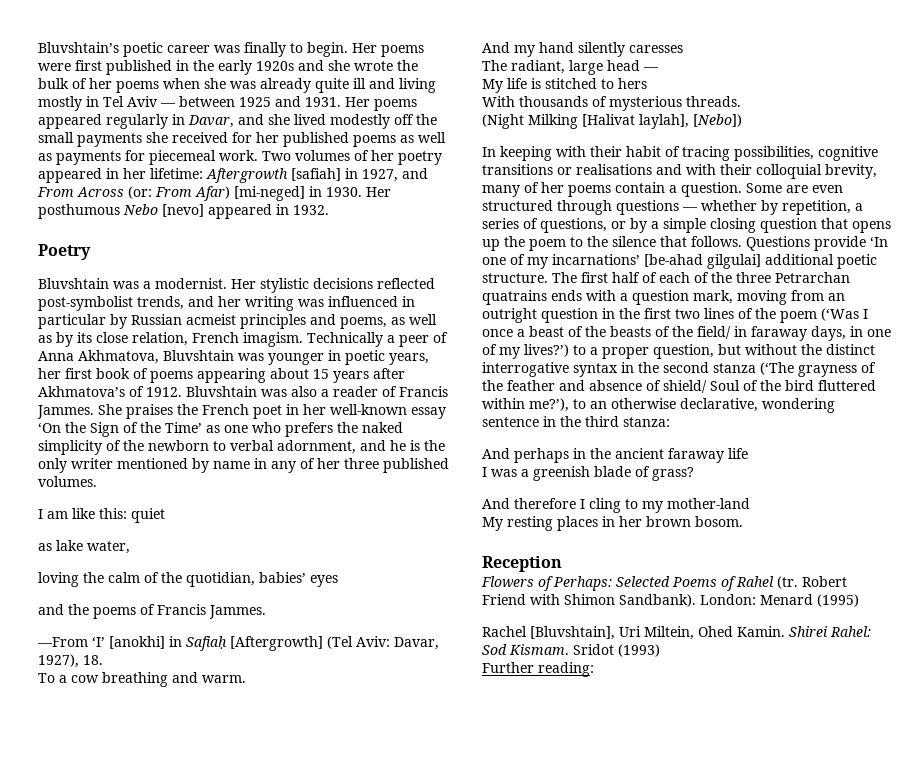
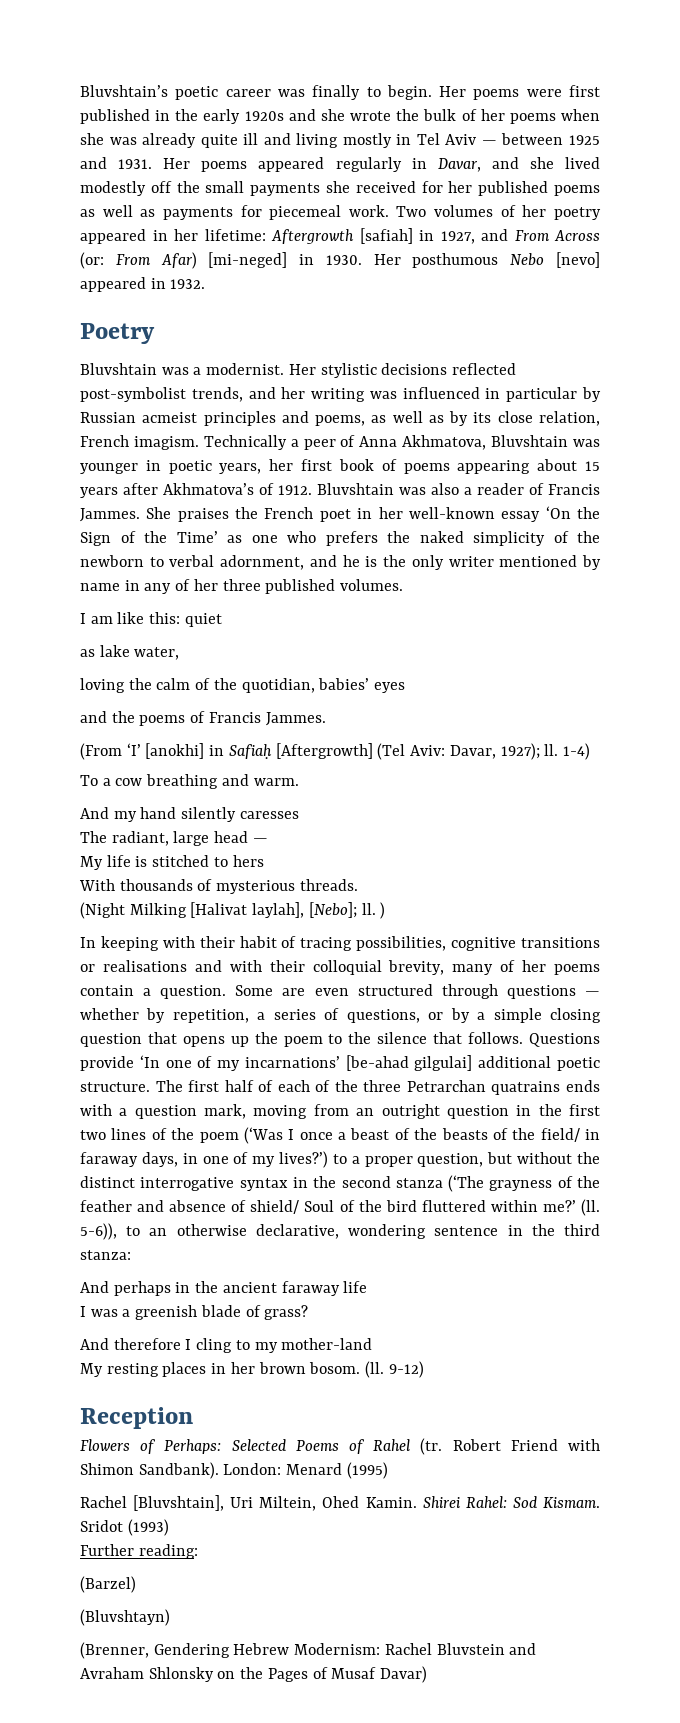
- —From ‘I’ [anokhi] in Safiaḥ [Aftergrowth] (Tel Aviv: Davar, 1927), 18.
+ (From ‘I’ [anokhi] in Safiaḥ [Aftergrowth] (Tel Aviv: Davar, 1927); ll. 1-4)
- (Night Milking [Halivat laylah], [Nebo])
+ (Night Milking [Halivat laylah], [Nebo]; ll. )
- The first half of each of the three Petrarchan quatrains ends with a question mark, moving from an outright question in the first two lines of the poem (‘Was I once a beast of the beasts of the field/ in faraway days, in one of my lives?’) to a proper question, but without the distinct interrogative syntax in the second stanza (‘The grayness of the feather and absence of shield/ Soul of the bird fluttered within me?’), to an otherwise declarative, wondering sentence in the third stanza:
+ The first half of each of the three Petrarchan quatrains ends with a question mark, moving from an outright question in the first two lines of the poem (‘Was I once a beast of the beasts of the field/ in faraway days, in one of my lives?’) to a proper question, but without the distinct interrogative syntax in the second stanza (‘The grayness of the feather and absence of shield/ Soul of the bird fluttered within me?’ (ll. 5-6)), to an otherwise declarative, wondering sentence in the third stanza:
+ (ll. 9-12)
+ (Barzel)
+ (Bluvshtayn)
+ (Brenner, Gendering Hebrew Modernism: Rachel Bluvstein and Avraham Shlonsky on the Pages of Musaf Davar)

